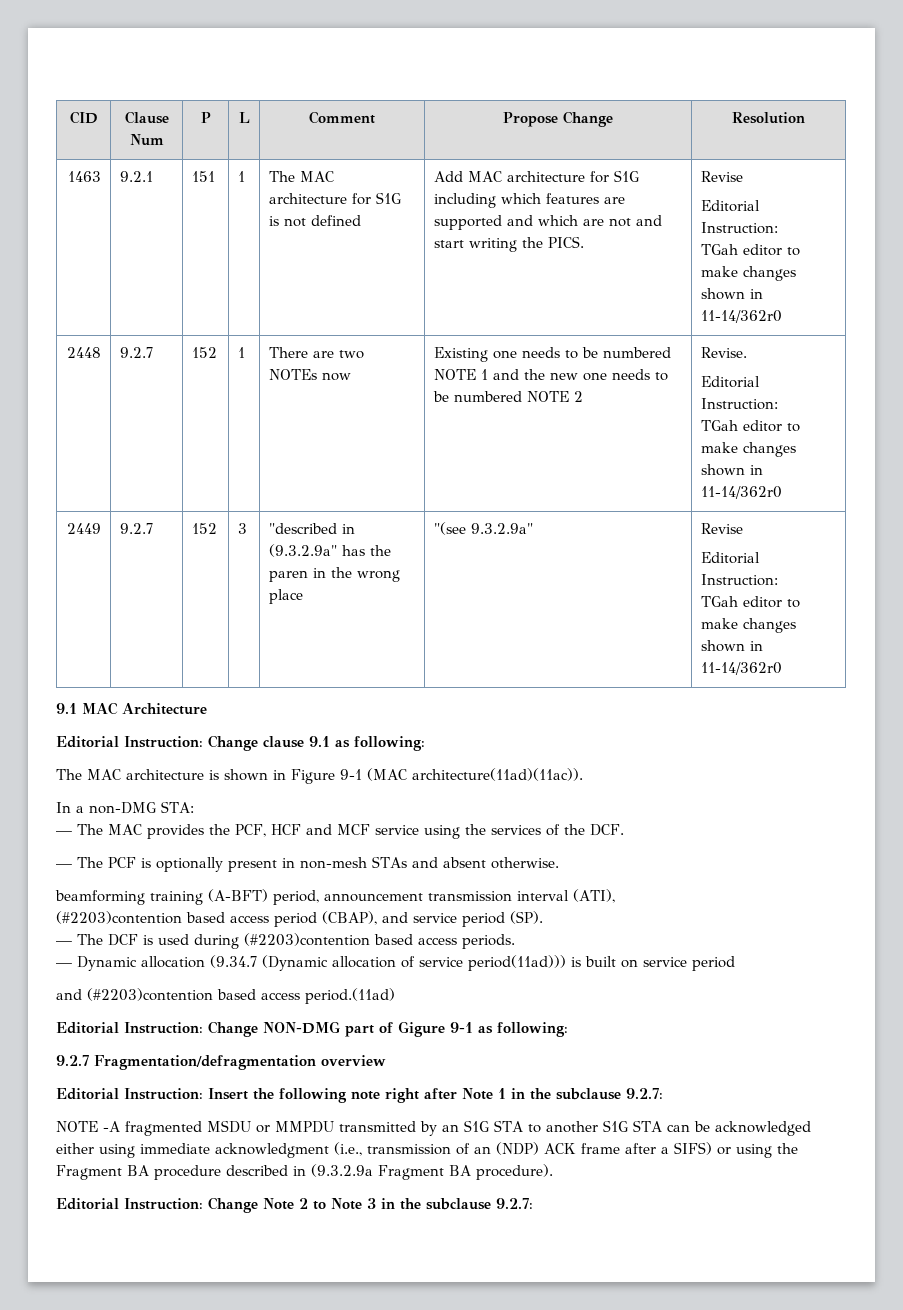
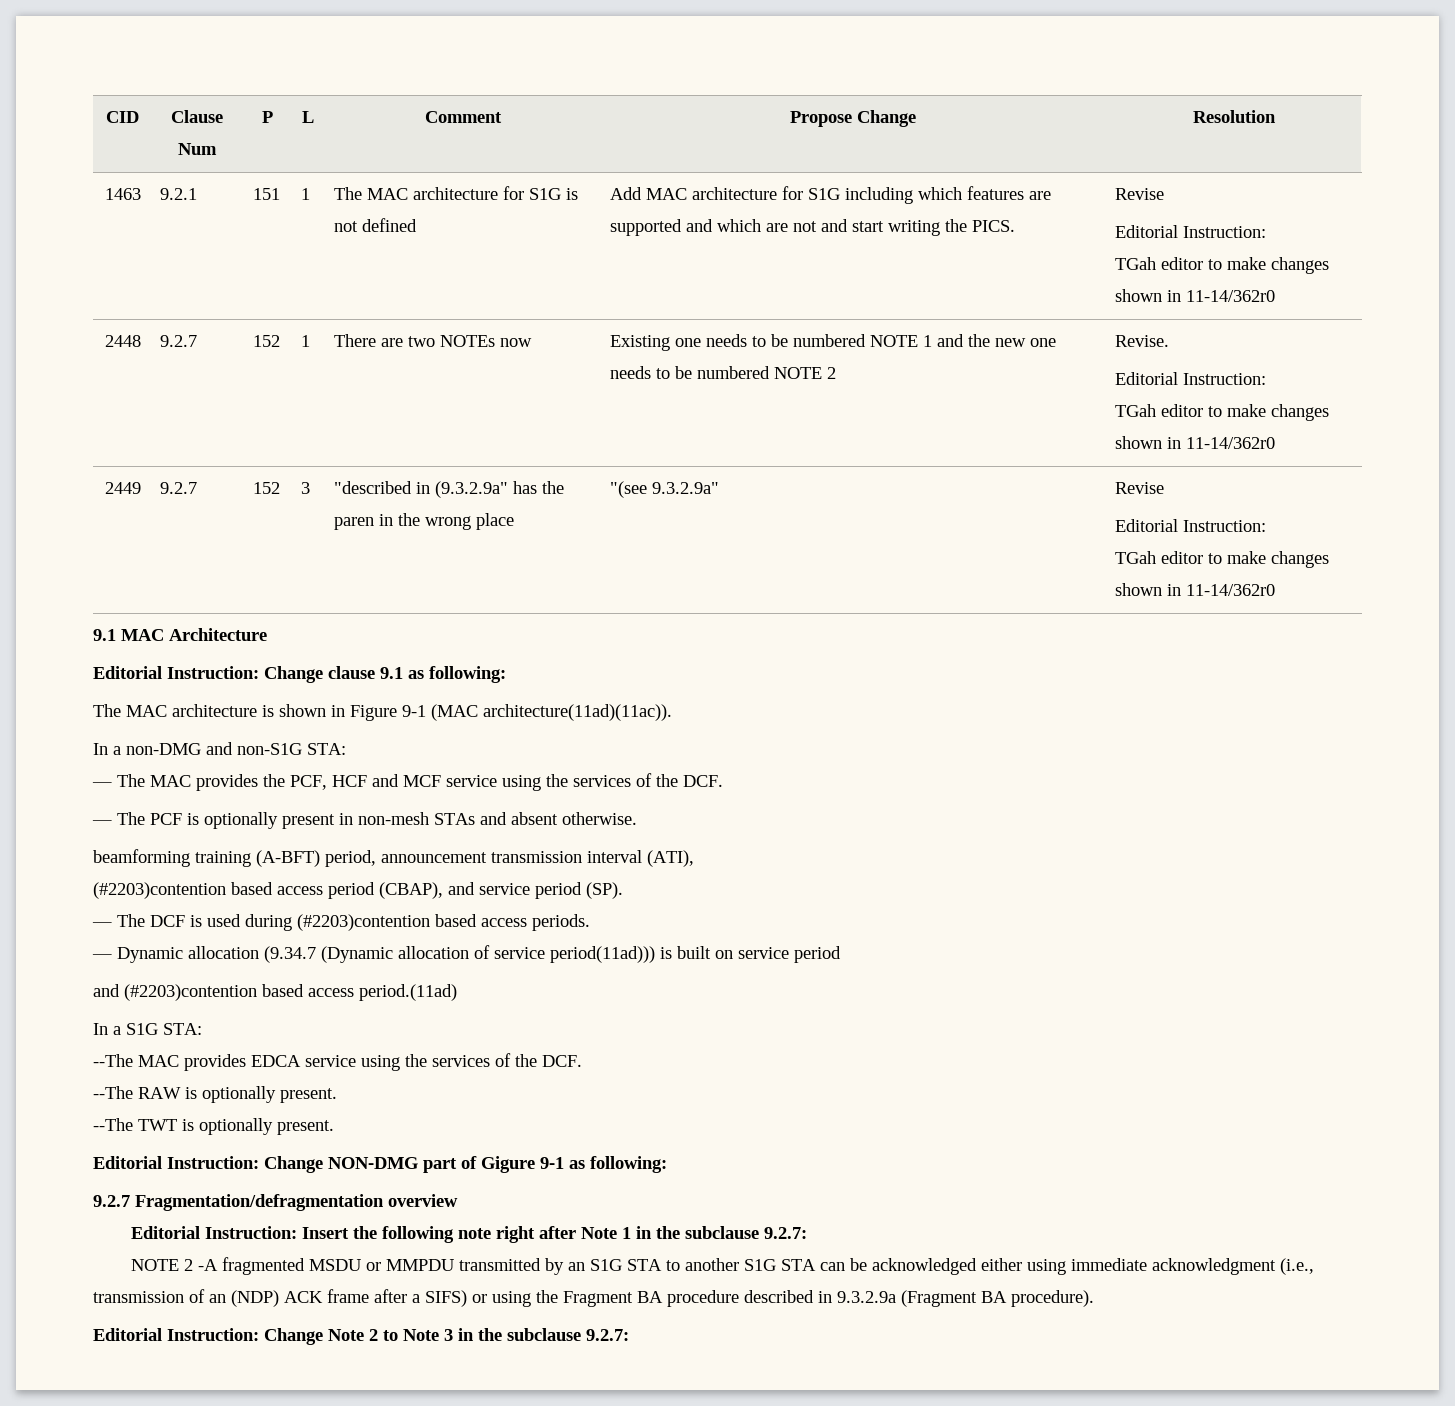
- In a non-DMG STA:
+ In a non-DMG and non-S1G STA:
+ In a S1G STA:
+ --The MAC provides EDCA service using the services of the DCF.
+ --The RAW is optionally present.
+ --The TWT is optionally present.
- NOTE -A fragmented MSDU or MMPDU transmitted by an S1G STA to another S1G STA can be acknowledged either using immediate acknowledgment (i.e., transmission of an (NDP) ACK frame after a SIFS) or using the Fragment BA procedure described in (9.3.2.9a Fragment BA procedure).
+ NOTE 2 -A fragmented MSDU or MMPDU transmitted by an S1G STA to another S1G STA can be acknowledged either using immediate acknowledgment (i.e., transmission of an (NDP) ACK frame after a SIFS) or using the Fragment BA procedure described in 9.3.2.9a (Fragment BA procedure).

